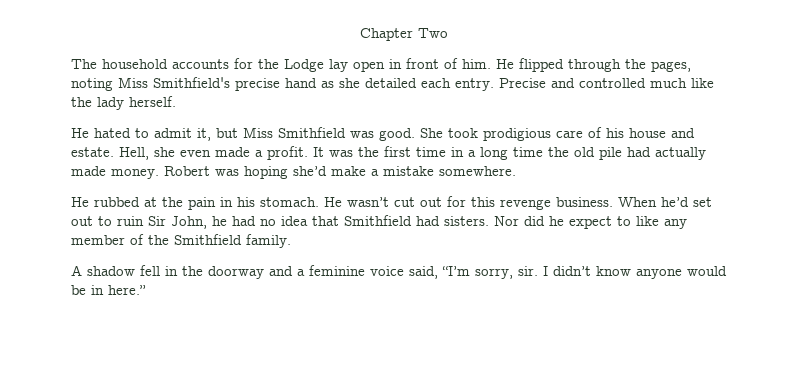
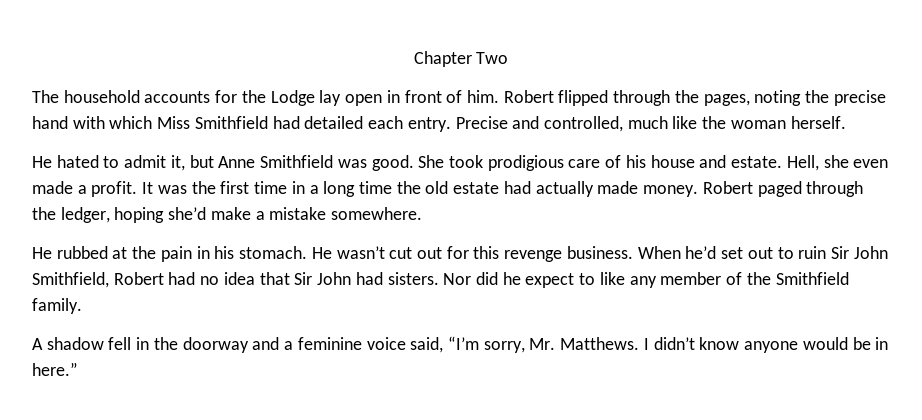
- He flipped through the pages, noting Miss Smithfield's precise hand as she detailed each entry.
+ Robert flipped through the pages, noting the precise hand with which Miss Smithfield had detailed each entry.
- Precise and controlled much like the lady herself.
+ Precise and controlled, much like the woman herself.
- He hated to admit it, but Miss Smithfield was good.
+ He hated to admit it, but Anne Smithfield was good.
- It was the first time in a long time the old pile had actually made money.
+ It was the first time in a long time the old estate had actually made money.
- Robert was hoping she’d make a mistake somewhere.
+ Robert paged through the ledger, hoping she’d make a mistake somewhere.
- When he’d set out to ruin Sir John, he had no idea that Smithfield had sisters.
+ When he’d set out to ruin Sir John Smithfield, Robert had no idea that Sir John had sisters.
- A shadow fell in the doorway and a feminine voice said, “I’m sorry, sir.
+ A shadow fell in the doorway and a feminine voice said, “I’m sorry, Mr. Matthews.

